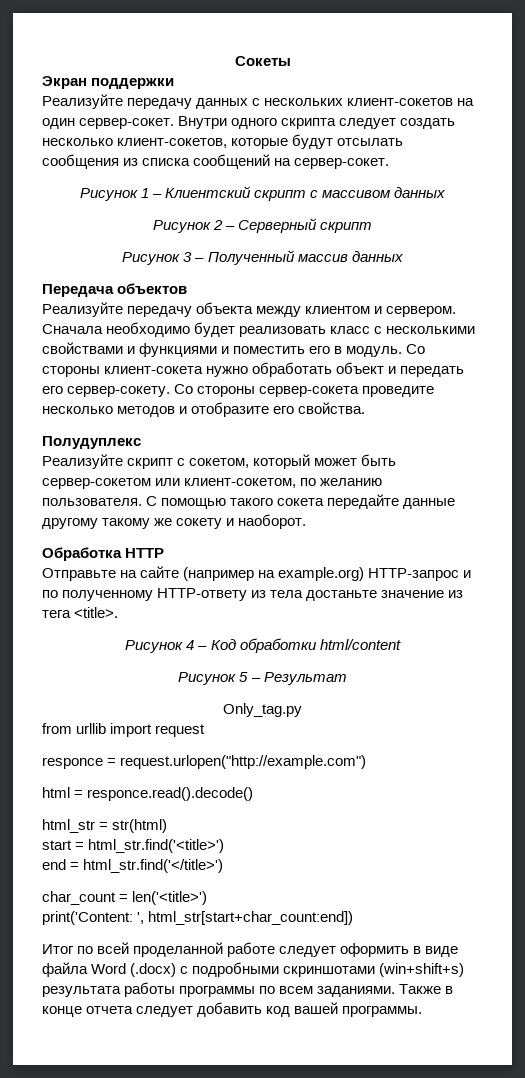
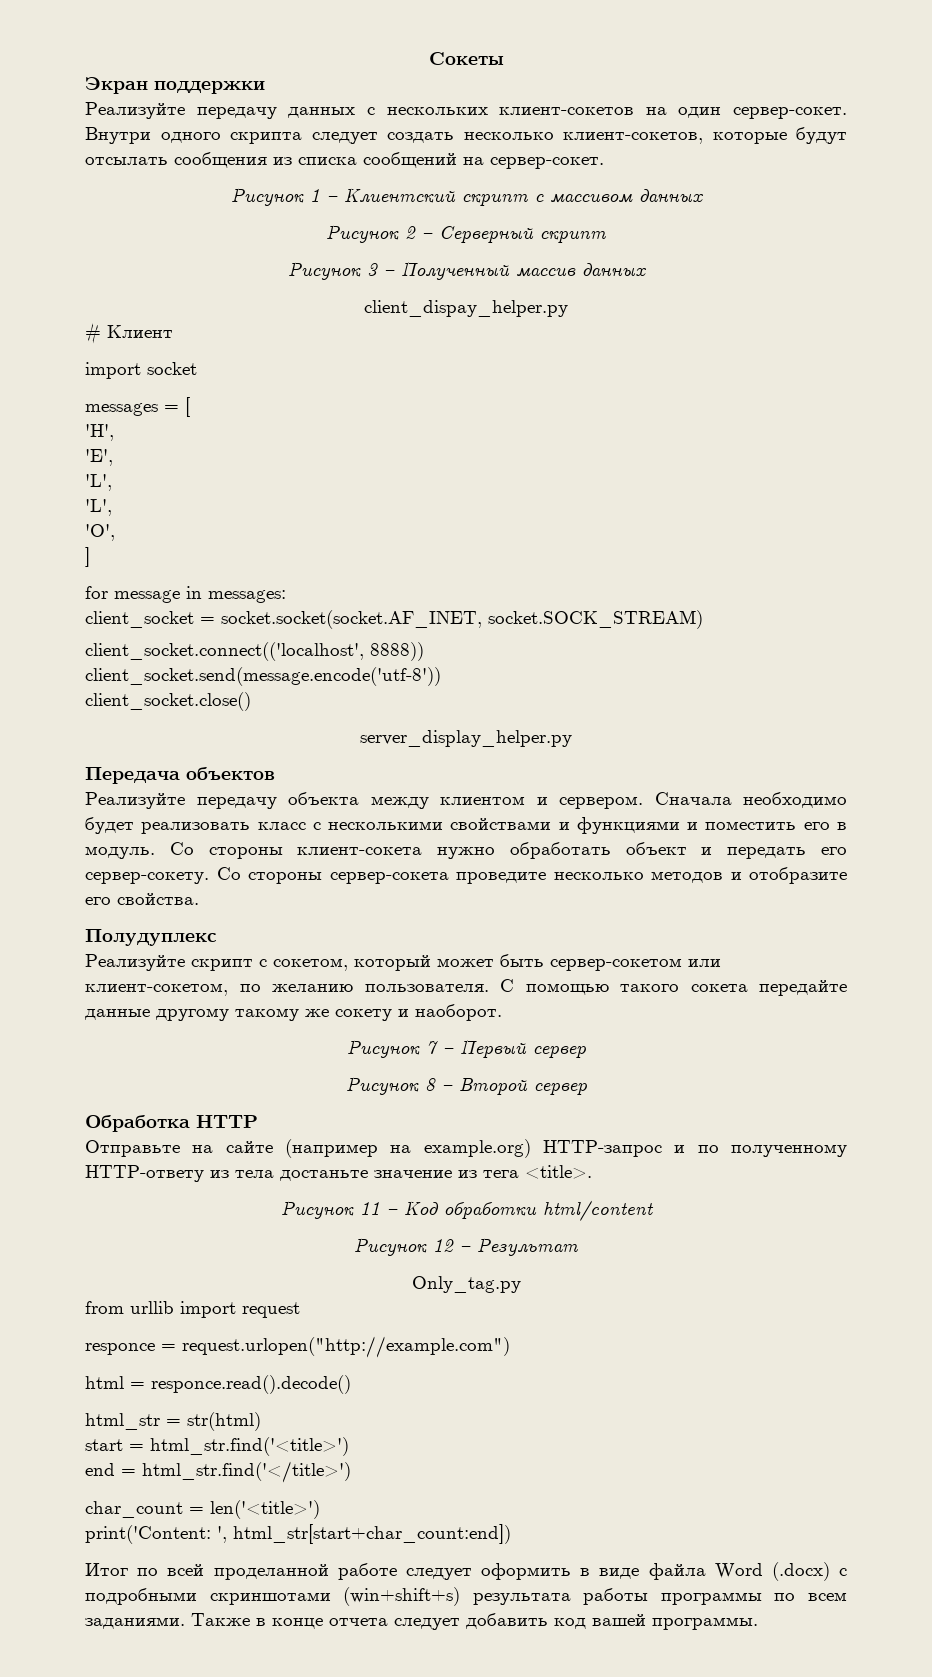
+ client_dispay_helper.py
+ # Клиент
+ import socket
+ messages = [
+ 'H',
+ 'E',
+ 'L',
+ 'L',
+ 'O',
+ ]
+ for message in messages:
+ client_socket = socket.socket(socket.AF_INET, socket.SOCK_STREAM)
+ client_socket.connect(('localhost', 8888))
+ client_socket.send(message.encode('utf-8'))
+ client_socket.close()
+ server_display_helper.py
+ Рисунок 7 – Первый сервер
+ Рисунок 8 – Второй сервер
- Рисунок 4 – Код обработки html/content
+ Рисунок 11 – Код обработки html/content
- Рисунок 5 – Результат
+ Рисунок 12 – Результат

